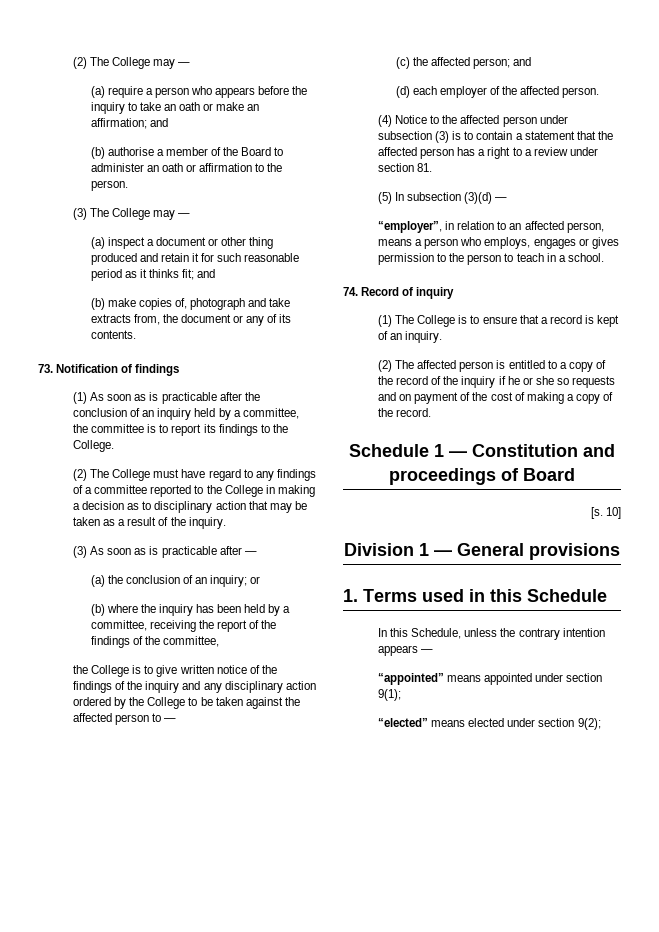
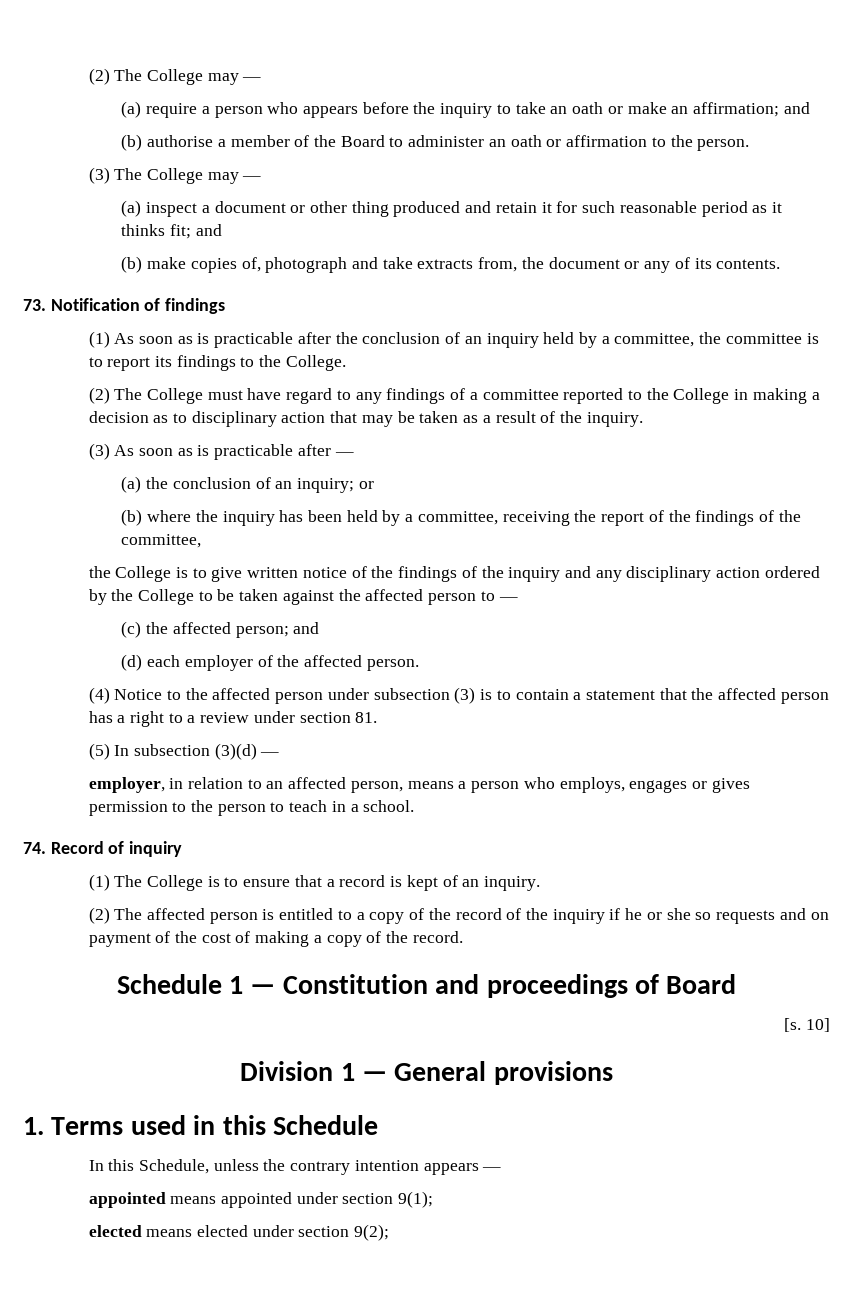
- “employer”, in relation to an affected person, means a person who employs, engages or gives permission to the person to teach in a school.
+ employer, in relation to an affected person, means a person who employs, engages or gives permission to the person to teach in a school.
- “appointed” means appointed under section 9(1);
+ appointed means appointed under section 9(1);
- “elected” means elected under section 9(2);
+ elected means elected under section 9(2);

